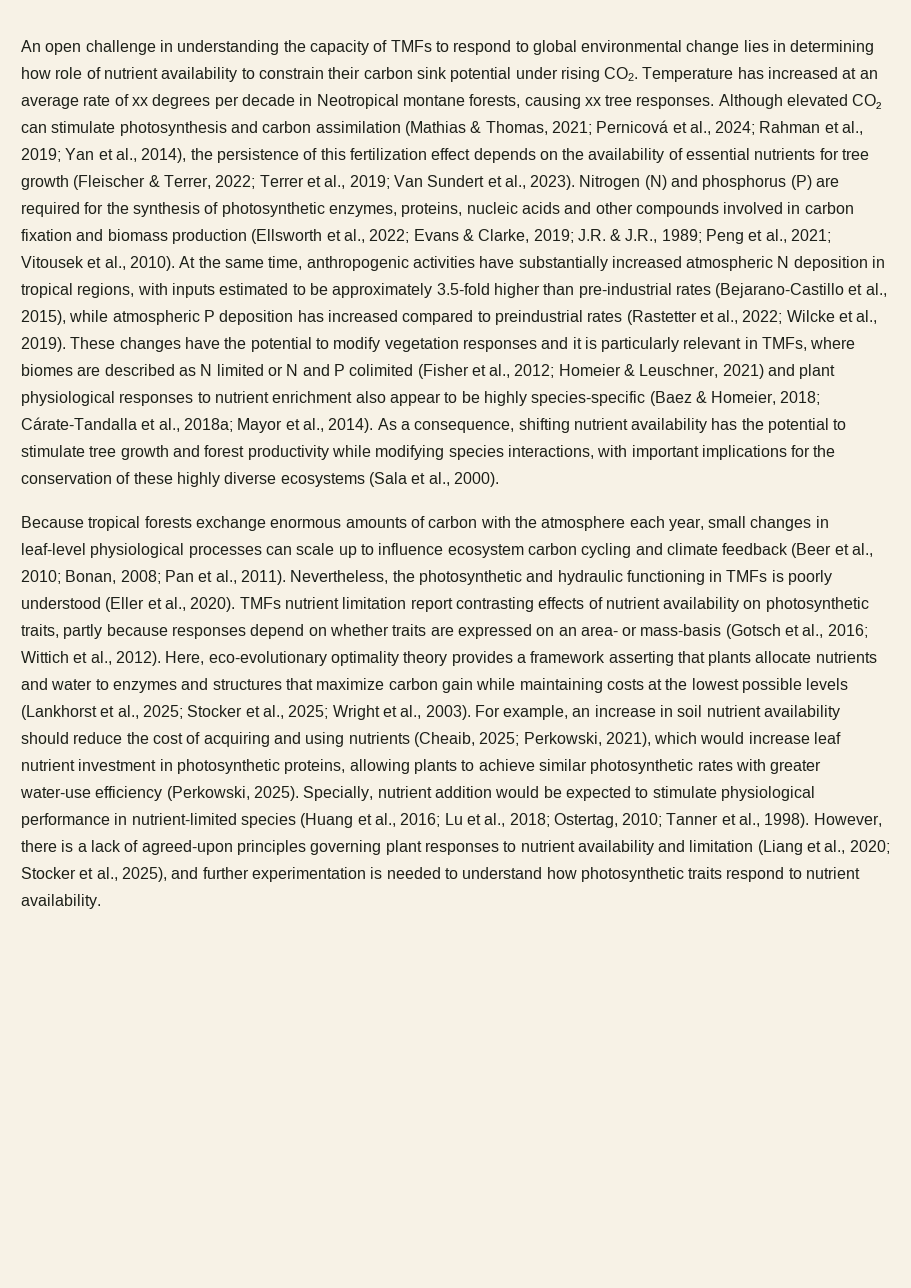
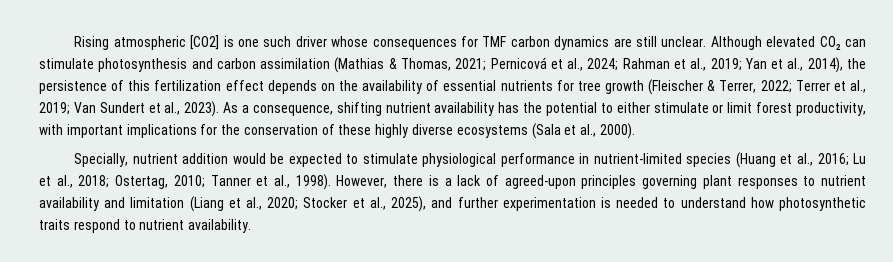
- An open challenge in understanding the capacity of TMFs to respond to global environmental change lies in determining how role of nutrient availability to constrain their carbon sink potential under rising CO2. Temperature has increased at an average rate of xx degrees per decade in Neotropical montane forests, causing xx tree responses.
+ Rising atmospheric [CO2] is one such driver whose consequences for TMF carbon dynamics are still unclear.
- Nitrogen (N) and phosphorus (P) are required for the synthesis of photosynthetic enzymes, proteins, nucleic acids and other compounds involved in carbon fixation and biomass production (Ellsworth et al., 2022; Evans & Clarke, 2019; J.R. & J.R., 1989; Peng et al., 2021; Vitousek et al., 2010). At the same time, anthropogenic activities have substantially increased atmospheric N deposition in tropical regions, with inputs estimated to be approximately 3.5-fold higher than pre-industrial rates (Bejarano-Castillo et al., 2015), while atmospheric P deposition has increased compared to preindustrial rates (Rastetter et al., 2022; Wilcke et al., 2019). These changes have the potential to modify vegetation responses and it is particularly relevant in TMFs, where biomes are described as N limited or N and P colimited (Fisher et al., 2012; Homeier & Leuschner, 2021) and plant physiological responses to nutrient enrichment also appear to be highly species-specific (Baez & Homeier, 2018; Cárate-Tandalla et al., 2018a; Mayor et al., 2014).
- As a consequence, shifting nutrient availability has the potential to stimulate tree growth and forest productivity while modifying species interactions, with important implications for the conservation of these highly diverse ecosystems (Sala et al., 2000).
+ As a consequence, shifting nutrient availability has the potential to either stimulate or limit forest productivity, with important implications for the conservation of these highly diverse ecosystems (Sala et al., 2000).
- Because tropical forests exchange enormous amounts of carbon with the atmosphere each year, small changes in leaf-level physiological processes can scale up to influence ecosystem carbon cycling and climate feedback (Beer et al., 2010; Bonan, 2008; Pan et al., 2011). Nevertheless, the photosynthetic and hydraulic functioning in TMFs is poorly understood (Eller et al., 2020). TMFs nutrient limitation report contrasting effects of nutrient availability on photosynthetic traits, partly because responses depend on whether traits are expressed on an area- or mass-basis (Gotsch et al., 2016; Wittich et al., 2012). Here, eco-evolutionary optimality theory provides a framework asserting that plants allocate nutrients and water to enzymes and structures that maximize carbon gain while maintaining costs at the lowest possible levels (Lankhorst et al., 2025; Stocker et al., 2025; Wright et al., 2003). For example, an increase in soil nutrient availability should reduce the cost of acquiring and using nutrients (Cheaib, 2025; Perkowski, 2021), which would increase leaf nutrient investment in photosynthetic proteins, allowing plants to achieve similar photosynthetic rates with greater water-use efficiency (Perkowski, 2025).

